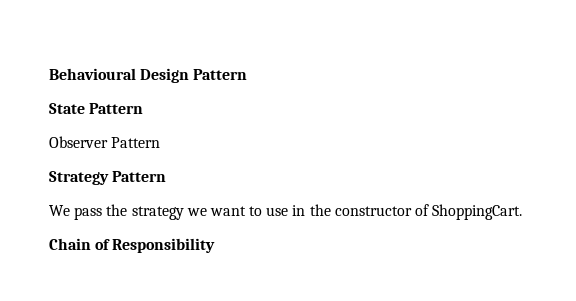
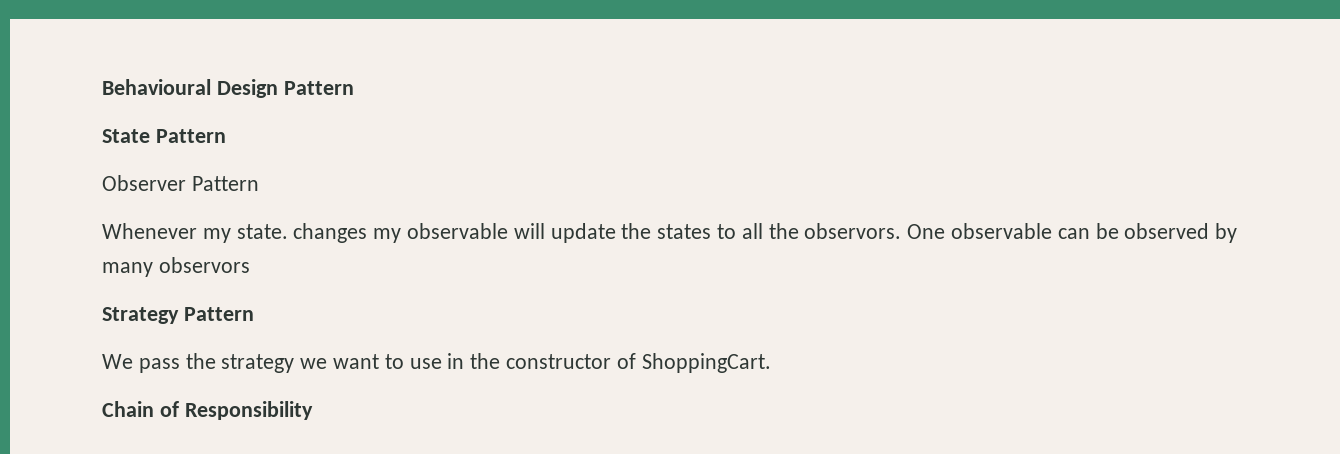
+ Whenever my state. changes my observable will update the states to all the observors. One observable can be observed by many observors

